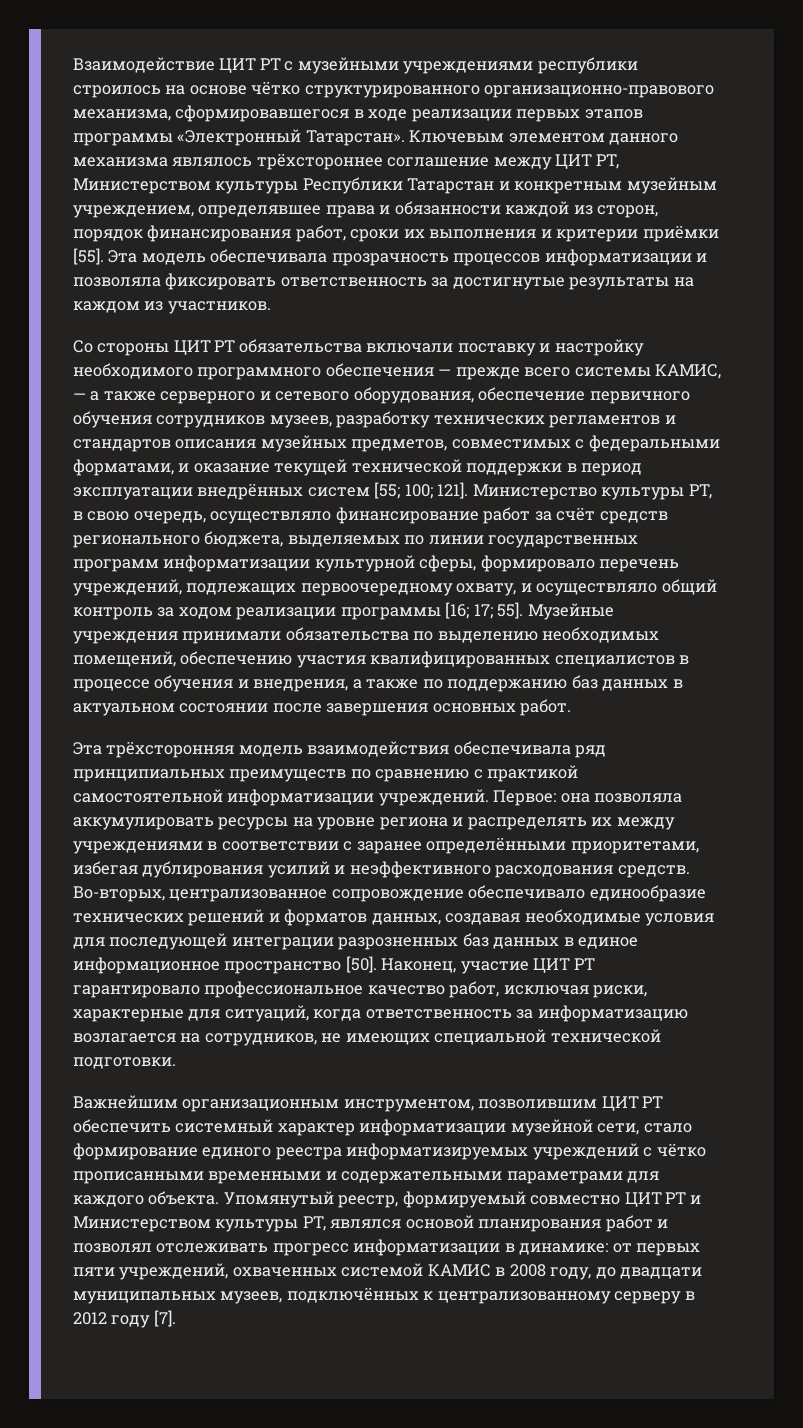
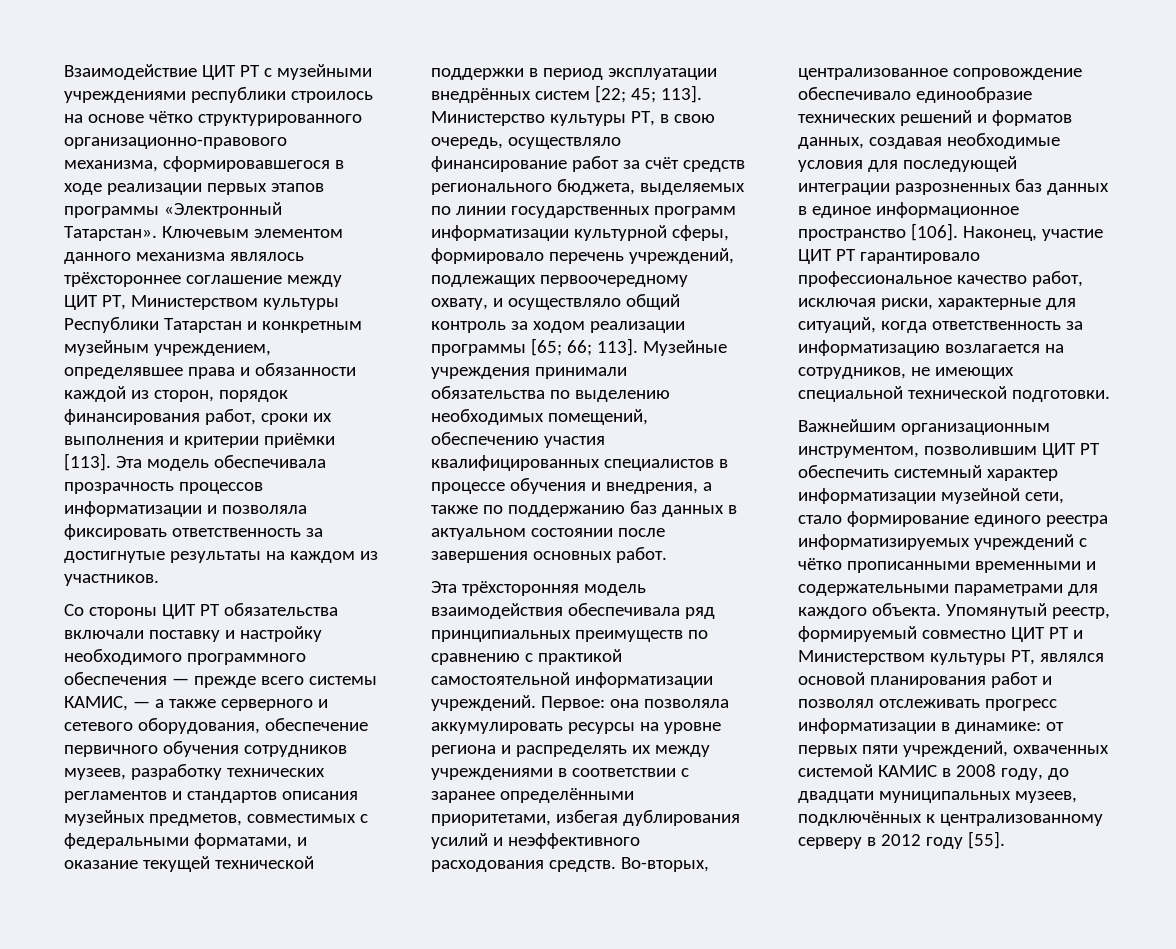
- Ключевым элементом данного механизма являлось трёхстороннее соглашение между ЦИТ РТ, Министерством культуры Республики Татарстан и конкретным музейным учреждением, определявшее права и обязанности каждой из сторон, порядок финансирования работ, сроки их выполнения и критерии приёмки [55].
+ Ключевым элементом данного механизма являлось трёхстороннее соглашение между ЦИТ РТ, Министерством культуры Республики Татарстан и конкретным музейным учреждением, определявшее права и обязанности каждой из сторон, порядок финансирования работ, сроки их выполнения и критерии приёмки [113].
- Со стороны ЦИТ РТ обязательства включали поставку и настройку необходимого программного обеспечения — прежде всего системы КАМИС, — а также серверного и сетевого оборудования, обеспечение первичного обучения сотрудников музеев, разработку технических регламентов и стандартов описания музейных предметов, совместимых с федеральными форматами, и оказание текущей технической поддержки в период эксплуатации внедрённых систем [55; 100; 121].
+ Со стороны ЦИТ РТ обязательства включали поставку и настройку необходимого программного обеспечения — прежде всего системы КАМИС, — а также серверного и сетевого оборудования, обеспечение первичного обучения сотрудников музеев, разработку технических регламентов и стандартов описания музейных предметов, совместимых с федеральными форматами, и оказание текущей технической поддержки в период эксплуатации внедрённых систем [22; 45; 113].
- Министерство культуры РТ, в свою очередь, осуществляло финансирование работ за счёт средств регионального бюджета, выделяемых по линии государственных программ информатизации культурной сферы, формировало перечень учреждений, подлежащих первоочередному охвату, и осуществляло общий контроль за ходом реализации программы [16; 17; 55].
+ Министерство культуры РТ, в свою очередь, осуществляло финансирование работ за счёт средств регионального бюджета, выделяемых по линии государственных программ информатизации культурной сферы, формировало перечень учреждений, подлежащих первоочередному охвату, и осуществляло общий контроль за ходом реализации программы [65; 66; 113].
- Во-вторых, централизованное сопровождение обеспечивало единообразие технических решений и форматов данных, создавая необходимые условия для последующей интеграции разрозненных баз данных в единое информационное пространство [50].
+ Во-вторых, централизованное сопровождение обеспечивало единообразие технических решений и форматов данных, создавая необходимые условия для последующей интеграции разрозненных баз данных в единое информационное пространство [106].
- Упомянутый реестр, формируемый совместно ЦИТ РТ и Министерством культуры РТ, являлся основой планирования работ и позволял отслеживать прогресс информатизации в динамике: от первых пяти учреждений, охваченных системой КАМИС в 2008 году, до двадцати муниципальных музеев, подключённых к централизованному серверу в 2012 году [7].
+ Упомянутый реестр, формируемый совместно ЦИТ РТ и Министерством культуры РТ, являлся основой планирования работ и позволял отслеживать прогресс информатизации в динамике: от первых пяти учреждений, охваченных системой КАМИС в 2008 году, до двадцати муниципальных музеев, подключённых к централизованному серверу в 2012 году [55].

